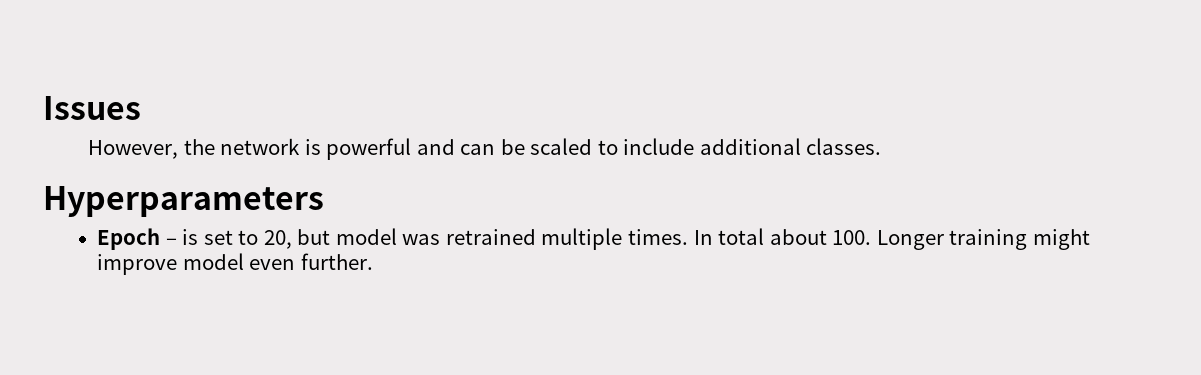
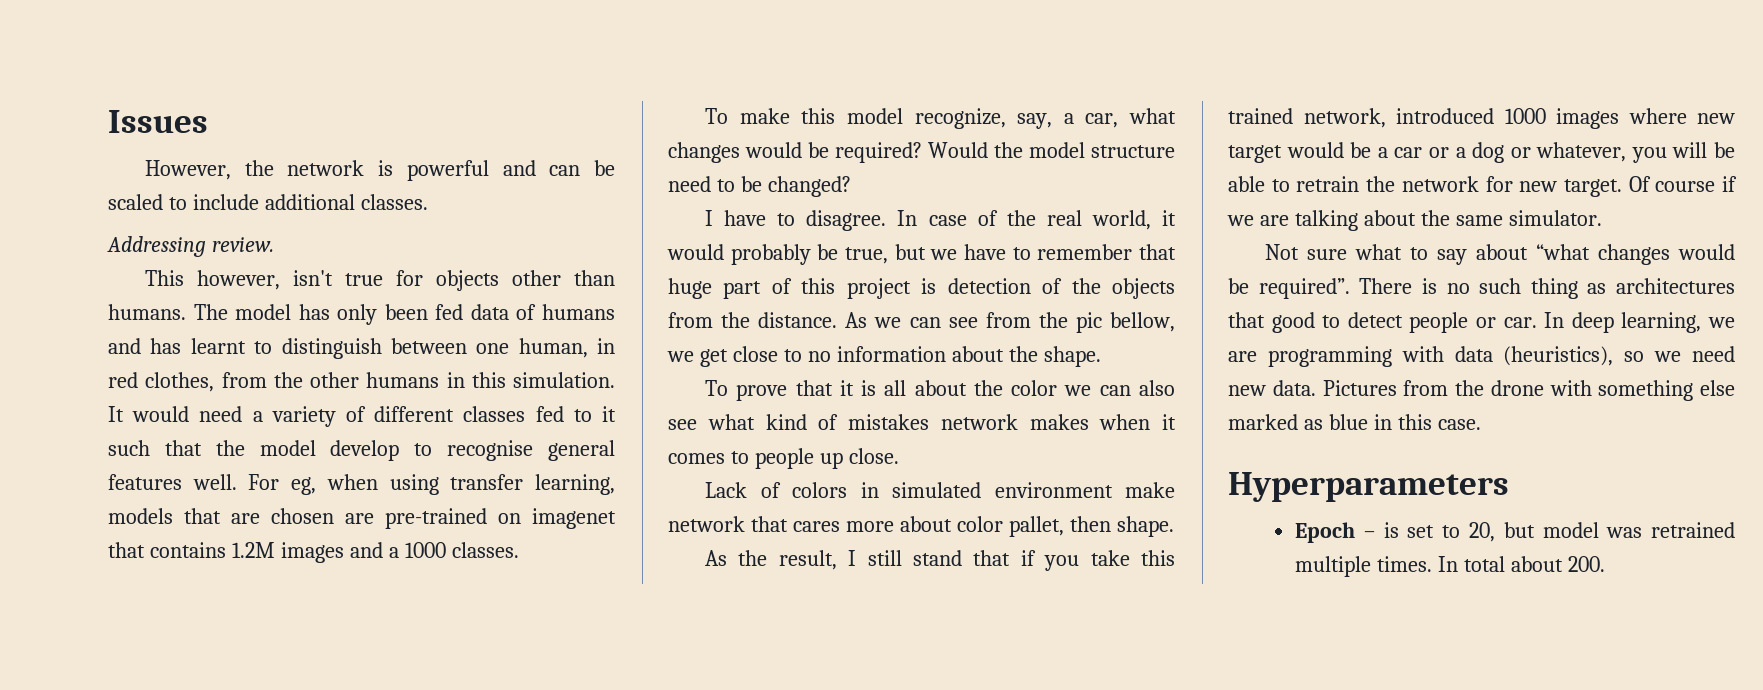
+ Addressing review.
+ This however, isn't true for objects other than humans. The model has only been fed data of humans and has learnt to distinguish between one human, in red clothes, from the other humans in this simulation. It would need a variety of different classes fed to it such that the model develop to recognise general features well. For eg, when using transfer learning, models that are chosen are pre-trained on imagenet that contains 1.2M images and a 1000 classes.
+ To make this model recognize, say, a car, what changes would be required? Would the model structure need to be changed?
+ I have to disagree. In case of the real world, it would probably be true, but we have to remember that huge part of this project is detection of the objects from the distance. As we can see from the pic bellow, we get close to no information about the shape.
+ To prove that it is all about the color we can also see what kind of mistakes network makes when it comes to people up close.
+ Lack of colors in simulated environment make network that cares more about color pallet, then shape.
+ As the result, I still stand that if you take this trained network, introduced 1000 images where new target would be a car or a dog or whatever, you will be able to retrain the network for new target. Of course if we are talking about the same simulator.
+ Not sure what to say about “what changes would be required”. There is no such thing as architectures that good to detect people or car. In deep learning, we are programming with data (heuristics), so we need new data. Pictures from the drone with something else marked as blue in this case.
- In total about 100. Longer training might improve model even further.
+ In total about 200.

